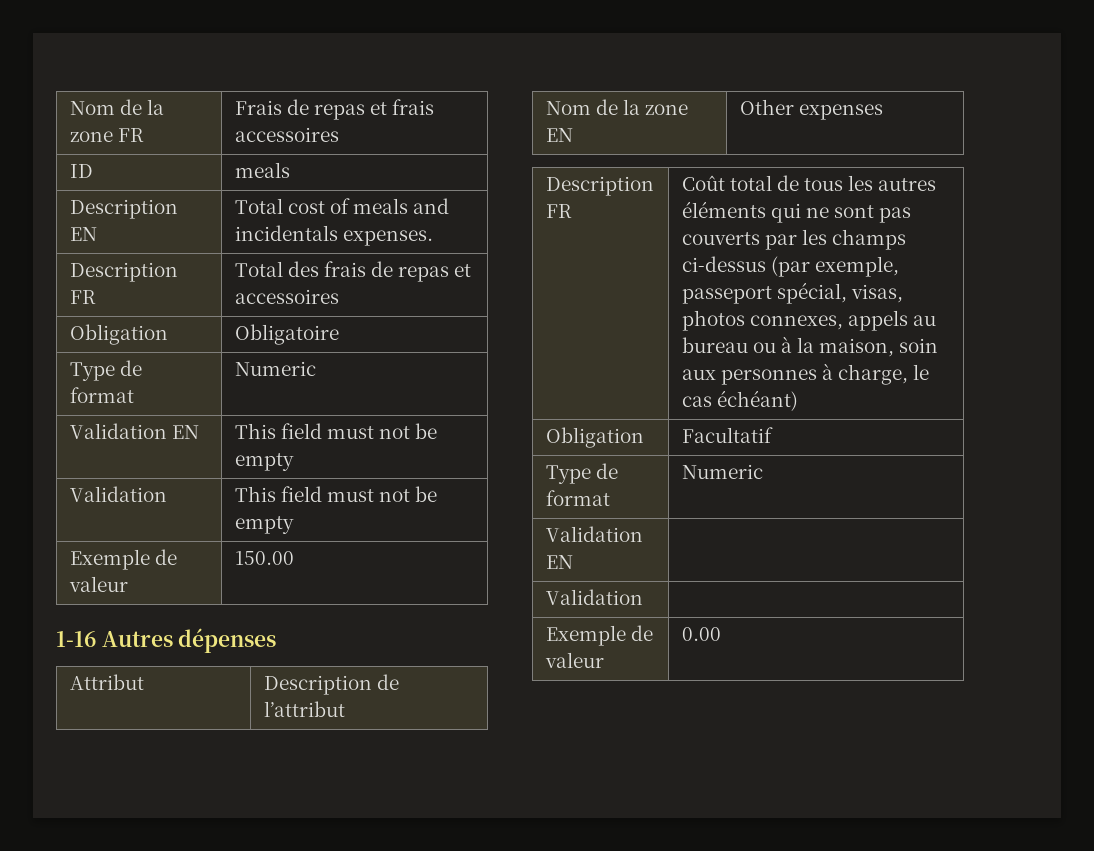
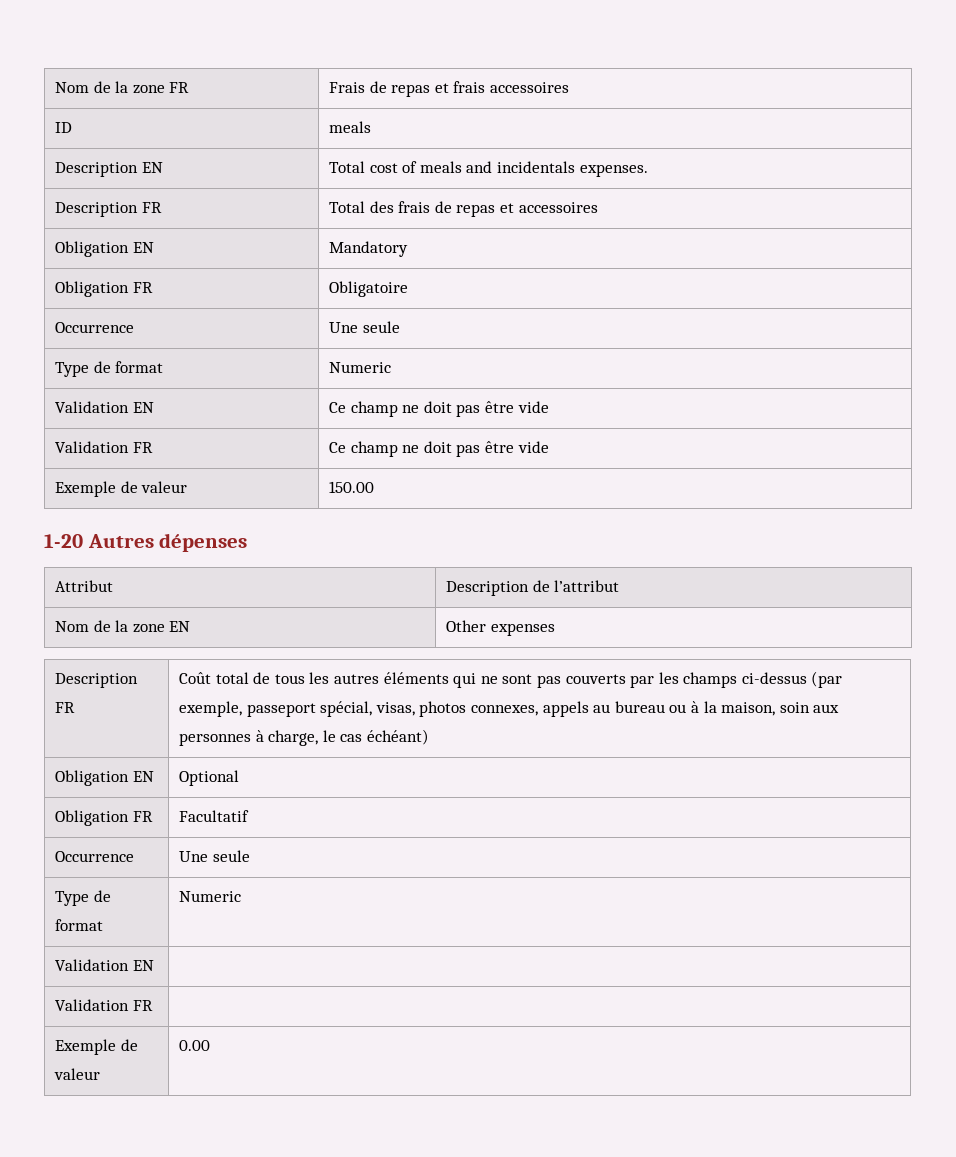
- Obligation | Obligatoire
+ Obligation EN | Mandatory
+ Obligation FR | Obligatoire
+ Occurrence | Une seule
  Type de format | Numeric
- Validation EN | This field must not be empty
- Validation | This field must not be empty
+ Validation EN | Ce champ ne doit pas être vide
+ Validation FR | Ce champ ne doit pas être vide
- 1-16 Autres dépenses
+ 1-20 Autres dépenses
- Obligation | Facultatif
+ Obligation EN | Optional
+ Obligation FR | Facultatif
+ Occurrence | Une seule
  Type de format | Numeric
  Validation EN |
- Validation |
+ Validation FR |

